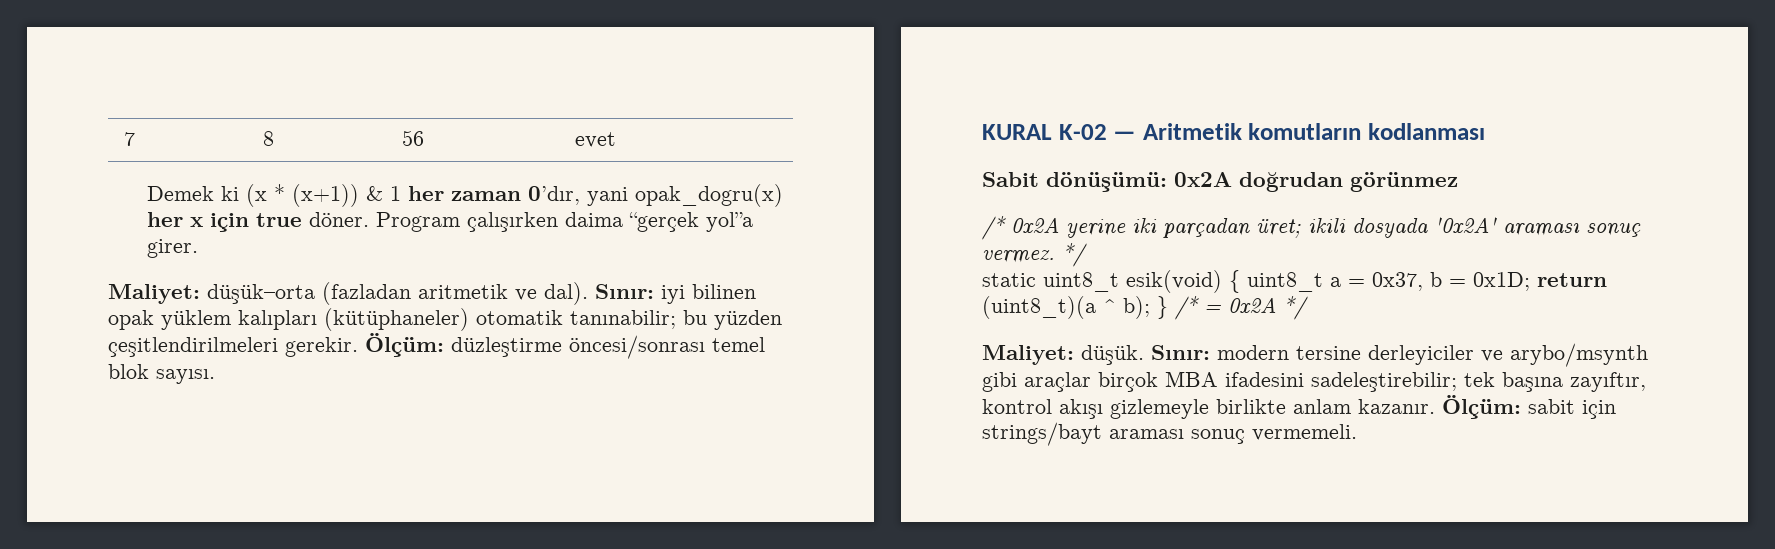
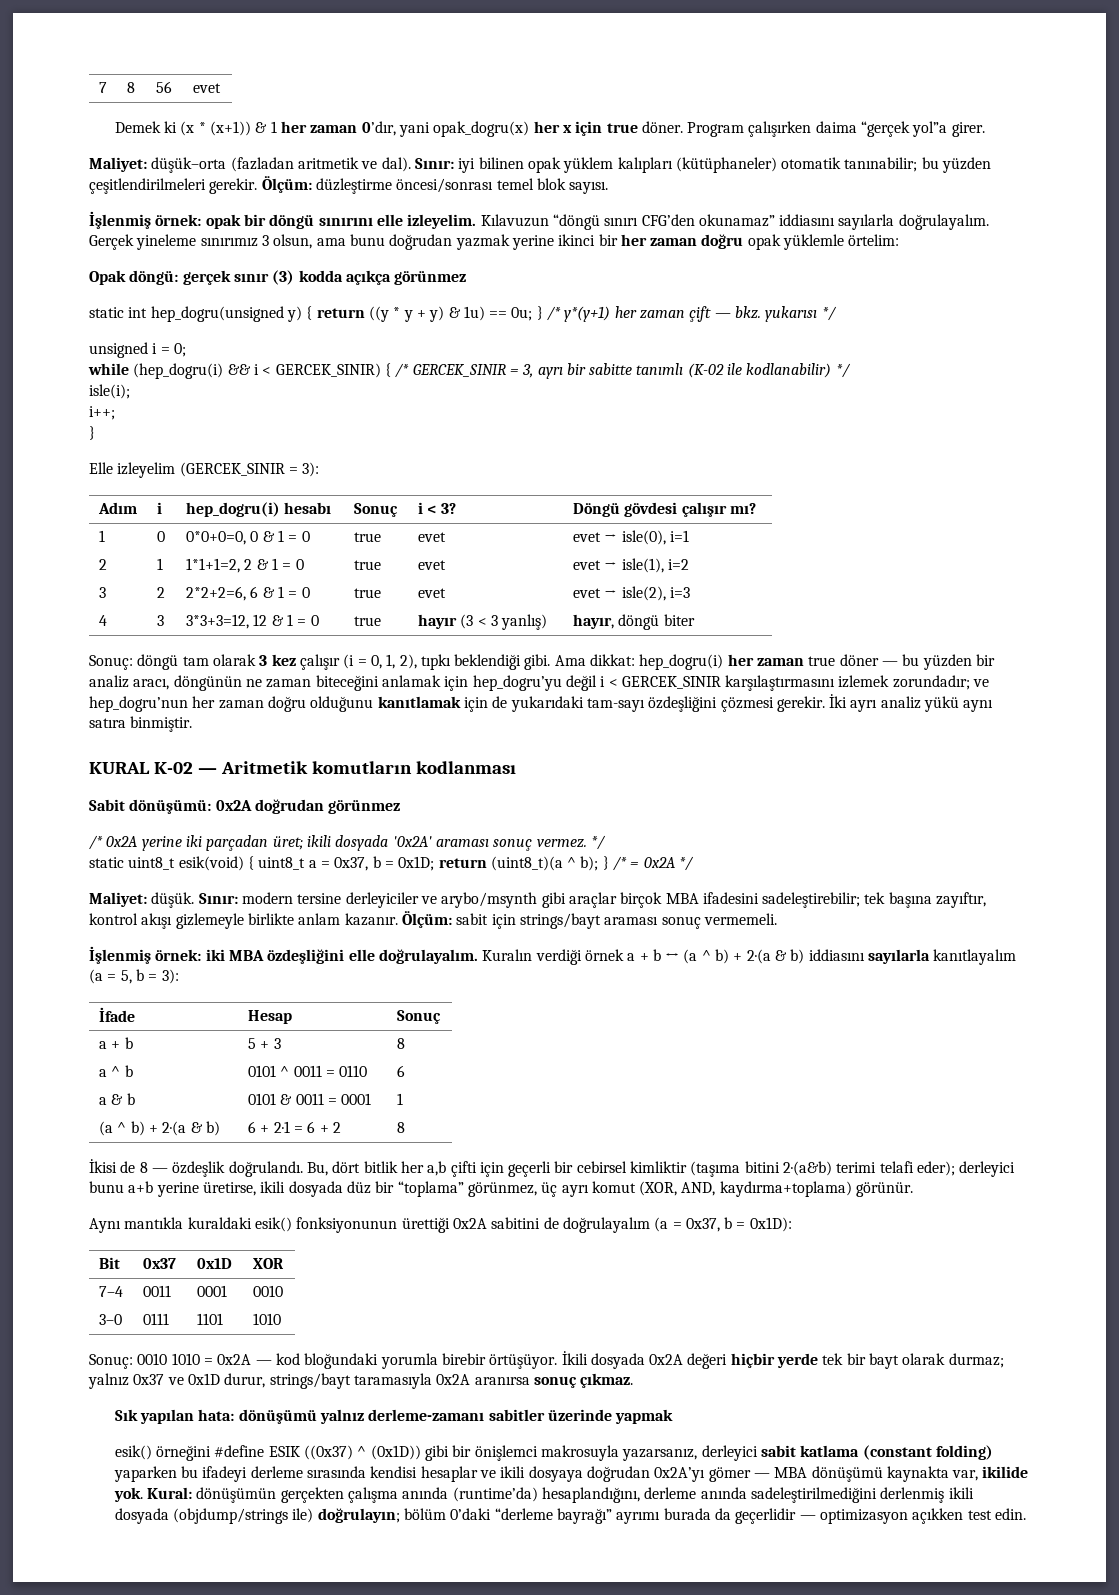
+ İşlenmiş örnek: opak bir döngü sınırını elle izleyelim. Kılavuzun “döngü sınırı CFG’den okunamaz” iddiasını sayılarla doğrulayalım. Gerçek yineleme sınırımız 3 olsun, ama bunu doğrudan yazmak yerine ikinci bir her zaman doğru opak yüklemle örtelim:
+ Opak döngü: gerçek sınır (3) kodda açıkça görünmez
+ static int hep_dogru(unsigned y) { return ((y * y + y) & 1u) == 0u; } /* y*(y+1) her zaman çift — bkz. yukarısı */
+ unsigned i = 0;
+ while (hep_dogru(i) && i < GERCEK_SINIR) { /* GERCEK_SINIR = 3, ayrı bir sabitte tanımlı (K-02 ile kodlanabilir) */
+ isle(i);
+ i++;
+ }
+ Elle izleyelim (GERCEK_SINIR = 3):
+ Adım | i | hep_dogru(i) hesabı | Sonuç | i < 3? | Döngü gövdesi çalışır mı?
+ 1 | 0 | 0*0+0=0, 0 & 1 = 0 | true | evet | evet → isle(0), i=1
+ 2 | 1 | 1*1+1=2, 2 & 1 = 0 | true | evet | evet → isle(1), i=2
+ 3 | 2 | 2*2+2=6, 6 & 1 = 0 | true | evet | evet → isle(2), i=3
+ 4 | 3 | 3*3+3=12, 12 & 1 = 0 | true | hayır (3 < 3 yanlış) | hayır, döngü biter
+ Sonuç: döngü tam olarak 3 kez çalışır (i = 0, 1, 2), tıpkı beklendiği gibi. Ama dikkat: hep_dogru(i) her zaman true döner — bu yüzden bir analiz aracı, döngünün ne zaman biteceğini anlamak için hep_dogru’yu değil i < GERCEK_SINIR karşılaştırmasını izlemek zorundadır; ve hep_dogru’nun her zaman doğru olduğunu kanıtlamak için de yukarıdaki tam-sayı özdeşliğini çözmesi gerekir. İki ayrı analiz yükü aynı satıra binmiştir.
+ İşlenmiş örnek: iki MBA özdeşliğini elle doğrulayalım. Kuralın verdiği örnek a + b ↔ (a ^ b) + 2·(a & b) iddiasını sayılarla kanıtlayalım (a = 5, b = 3):
+ İfade | Hesap | Sonuç
+ a + b | 5 + 3 | 8
+ a ^ b | 0101 ^ 0011 = 0110 | 6
+ a & b | 0101 & 0011 = 0001 | 1
+ (a ^ b) + 2·(a & b) | 6 + 2·1 = 6 + 2 | 8
+ İkisi de 8 — özdeşlik doğrulandı. Bu, dört bitlik her a,b çifti için geçerli bir cebirsel kimliktir (taşıma bitini 2·(a&b) terimi telafi eder); derleyici bunu a+b yerine üretirse, ikili dosyada düz bir “toplama” görünmez, üç ayrı komut (XOR, AND, kaydırma+toplama) görünür.
+ Aynı mantıkla kuraldaki esik() fonksiyonunun ürettiği 0x2A sabitini de doğrulayalım (a = 0x37, b = 0x1D):
+ Bit | 0x37 | 0x1D | XOR
+ 7–4 | 0011 | 0001 | 0010
+ 3–0 | 0111 | 1101 | 1010
+ Sonuç: 0010 1010 = 0x2A — kod bloğundaki yorumla birebir örtüşüyor. İkili dosyada 0x2A değeri hiçbir yerde tek bir bayt olarak durmaz; yalnız 0x37 ve 0x1D durur, strings/bayt taramasıyla 0x2A aranırsa sonuç çıkmaz.
+ Sık yapılan hata: dönüşümü yalnız derleme-zamanı sabitler üzerinde yapmak
+ esik() örneğini #define ESIK ((0x37) ^ (0x1D)) gibi bir önişlemci makrosuyla yazarsanız, derleyici sabit katlama (constant folding) yaparken bu ifadeyi derleme sırasında kendisi hesaplar ve ikili dosyaya doğrudan 0x2A’yı gömer — MBA dönüşümü kaynakta var, ikilide yok. Kural: dönüşümün gerçekten çalışma anında (runtime’da) hesaplandığını, derleme anında sadeleştirilmediğini derlenmiş ikili dosyada (objdump/strings ile) doğrulayın; bölüm 0’daki “derleme bayrağı” ayrımı burada da geçerlidir — optimizasyon açıkken test edin.

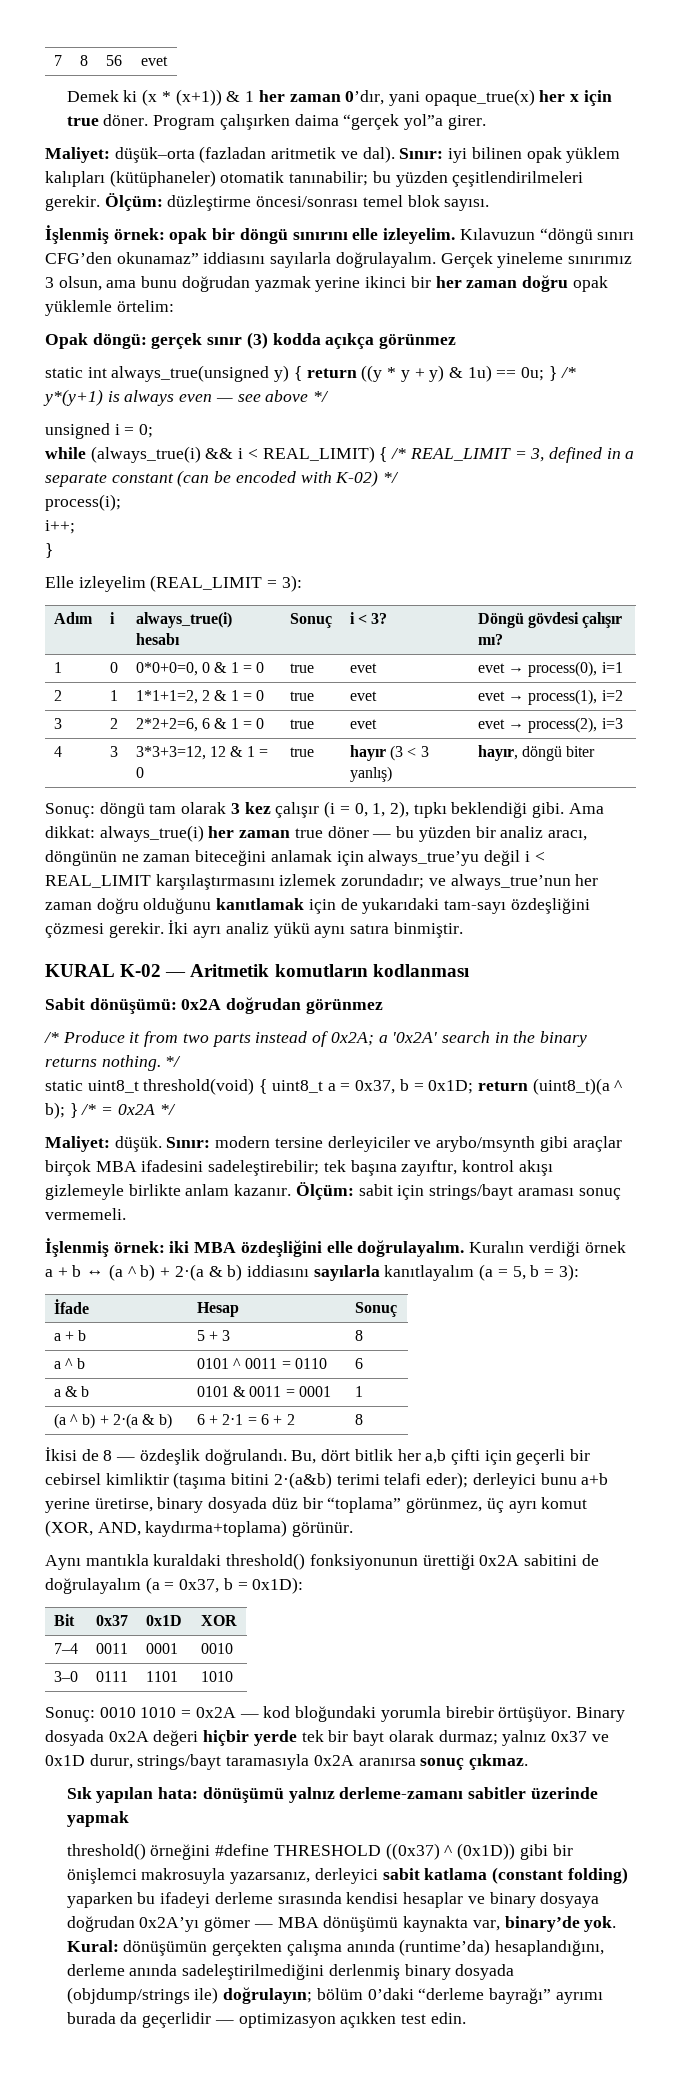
- Demek ki (x * (x+1)) & 1 her zaman 0’dır, yani opak_dogru(x) her x için true döner.
+ Demek ki (x * (x+1)) & 1 her zaman 0’dır, yani opaque_true(x) her x için true döner.
- static int hep_dogru(unsigned y) { return ((y * y + y) & 1u) == 0u; } /* y*(y+1) her zaman çift — bkz. yukarısı */
+ static int always_true(unsigned y) { return ((y * y + y) & 1u) == 0u; } /* y*(y+1) is always even — see above */
- while (hep_dogru(i) && i < GERCEK_SINIR) { /* GERCEK_SINIR = 3, ayrı bir sabitte tanımlı (K-02 ile kodlanabilir) */
- isle(i);
+ while (always_true(i) && i < REAL_LIMIT) { /* REAL_LIMIT = 3, defined in a separate constant (can be encoded with K-02) */
+ process(i);
- Elle izleyelim (GERCEK_SINIR = 3):
+ Elle izleyelim (REAL_LIMIT = 3):
- Adım | i | hep_dogru(i) hesabı | Sonuç | i < 3? | Döngü gövdesi çalışır mı?
+ Adım | i | always_true(i) hesabı | Sonuç | i < 3? | Döngü gövdesi çalışır mı?
- 1 | 0 | 0*0+0=0, 0 & 1 = 0 | true | evet | evet → isle(0), i=1
+ 1 | 0 | 0*0+0=0, 0 & 1 = 0 | true | evet | evet → process(0), i=1
- 2 | 1 | 1*1+1=2, 2 & 1 = 0 | true | evet | evet → isle(1), i=2
+ 2 | 1 | 1*1+1=2, 2 & 1 = 0 | true | evet | evet → process(1), i=2
- 3 | 2 | 2*2+2=6, 6 & 1 = 0 | true | evet | evet → isle(2), i=3
+ 3 | 2 | 2*2+2=6, 6 & 1 = 0 | true | evet | evet → process(2), i=3
- Ama dikkat: hep_dogru(i) her zaman true döner — bu yüzden bir analiz aracı, döngünün ne zaman biteceğini anlamak için hep_dogru’yu değil i < GERCEK_SINIR karşılaştırmasını izlemek zorundadır; ve hep_dogru’nun her zaman doğru olduğunu kanıtlamak için de yukarıdaki tam-sayı özdeşliğini çözmesi gerekir.
+ Ama dikkat: always_true(i) her zaman true döner — bu yüzden bir analiz aracı, döngünün ne zaman biteceğini anlamak için always_true’yu değil i < REAL_LIMIT karşılaştırmasını izlemek zorundadır; ve always_true’nun her zaman doğru olduğunu kanıtlamak için de yukarıdaki tam-sayı özdeşliğini çözmesi gerekir.
- /* 0x2A yerine iki parçadan üret; ikili dosyada '0x2A' araması sonuç vermez.
+ /* Produce it from two parts instead of 0x2A; a '0x2A' search in the binary returns nothing.
- static uint8_t esik(void) { uint8_t a = 0x37, b = 0x1D; return (uint8_t)(a ^ b); } /* = 0x2A */
+ static uint8_t threshold(void) { uint8_t a = 0x37, b = 0x1D; return (uint8_t)(a ^ b); } /* = 0x2A */
- Bu, dört bitlik her a,b çifti için geçerli bir cebirsel kimliktir (taşıma bitini 2·(a&b) terimi telafi eder); derleyici bunu a+b yerine üretirse, ikili dosyada düz bir “toplama” görünmez, üç ayrı komut (XOR, AND, kaydırma+toplama) görünür.
+ Bu, dört bitlik her a,b çifti için geçerli bir cebirsel kimliktir (taşıma bitini 2·(a&b) terimi telafi eder); derleyici bunu a+b yerine üretirse, binary dosyada düz bir “toplama” görünmez, üç ayrı komut (XOR, AND, kaydırma+toplama) görünür.
- Aynı mantıkla kuraldaki esik() fonksiyonunun ürettiği 0x2A sabitini de doğrulayalım (a = 0x37, b = 0x1D):
+ Aynı mantıkla kuraldaki threshold() fonksiyonunun ürettiği 0x2A sabitini de doğrulayalım (a = 0x37, b = 0x1D):
- İkili dosyada 0x2A değeri hiçbir yerde tek bir bayt olarak durmaz; yalnız 0x37 ve 0x1D durur, strings/bayt taramasıyla 0x2A aranırsa sonuç çıkmaz.
+ Binary dosyada 0x2A değeri hiçbir yerde tek bir bayt olarak durmaz; yalnız 0x37 ve 0x1D durur, strings/bayt taramasıyla 0x2A aranırsa sonuç çıkmaz.
- esik() örneğini #define ESIK ((0x37) ^ (0x1D)) gibi bir önişlemci makrosuyla yazarsanız, derleyici sabit katlama (constant folding) yaparken bu ifadeyi derleme sırasında kendisi hesaplar ve ikili dosyaya doğrudan 0x2A’yı gömer — MBA dönüşümü kaynakta var, ikilide yok.
+ threshold() örneğini #define THRESHOLD ((0x37) ^ (0x1D)) gibi bir önişlemci makrosuyla yazarsanız, derleyici sabit katlama (constant folding) yaparken bu ifadeyi derleme sırasında kendisi hesaplar ve binary dosyaya doğrudan 0x2A’yı gömer — MBA dönüşümü kaynakta var, binary’de yok.
- Kural: dönüşümün gerçekten çalışma anında (runtime’da) hesaplandığını, derleme anında sadeleştirilmediğini derlenmiş ikili dosyada (objdump/strings ile) doğrulayın; bölüm 0’daki “derleme bayrağı” ayrımı burada da geçerlidir — optimizasyon açıkken test edin.
+ Kural: dönüşümün gerçekten çalışma anında (runtime’da) hesaplandığını, derleme anında sadeleştirilmediğini derlenmiş binary dosyada (objdump/strings ile) doğrulayın; bölüm 0’daki “derleme bayrağı” ayrımı burada da geçerlidir — optimizasyon açıkken test edin.

